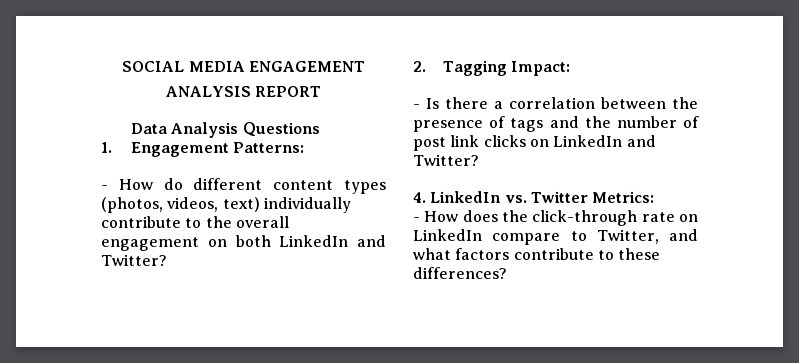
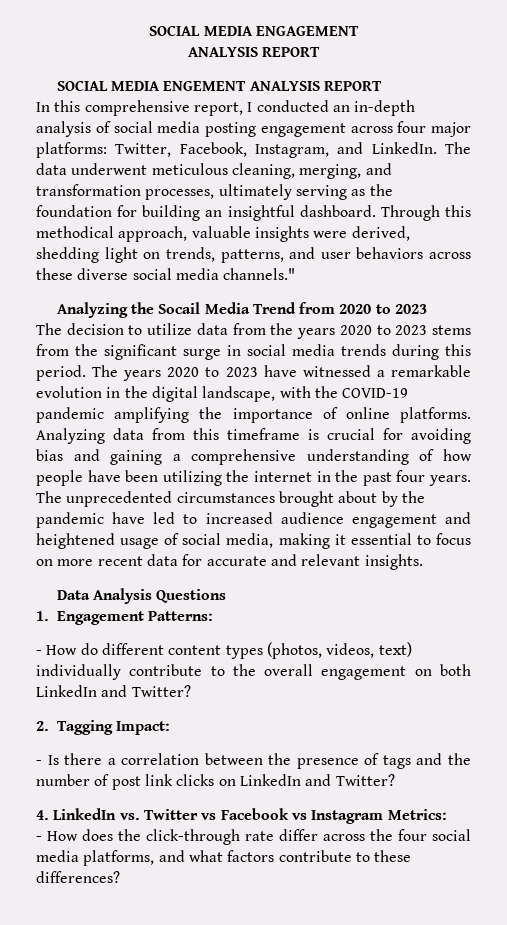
+ SOCIAL MEDIA ENGEMENT ANALYSIS REPORT
+ In this comprehensive report, I conducted an in-depth analysis of social media posting engagement across four major platforms: Twitter, Facebook, Instagram, and LinkedIn. The data underwent meticulous cleaning, merging, and transformation processes, ultimately serving as the foundation for building an insightful dashboard. Through this methodical approach, valuable insights were derived, shedding light on trends, patterns, and user behaviors across these diverse social media channels."
+ Analyzing the Socail Media Trend from 2020 to 2023
+ The decision to utilize data from the years 2020 to 2023 stems from the significant surge in social media trends during this period. The years 2020 to 2023 have witnessed a remarkable evolution in the digital landscape, with the COVID-19 pandemic amplifying the importance of online platforms. Analyzing data from this timeframe is crucial for avoiding bias and gaining a comprehensive understanding of how people have been utilizing the internet in the past four years. The unprecedented circumstances brought about by the pandemic have led to increased audience engagement and heightened usage of social media, making it essential to focus on more recent data for accurate and relevant insights.
- 4. LinkedIn vs. Twitter Metrics:
+ 4. LinkedIn vs. Twitter vs Facebook vs Instagram Metrics:
- - How does the click-through rate on LinkedIn compare to Twitter, and what factors contribute to these differences?
+ - How does the click-through rate differ across the four social media platforms, and what factors contribute to these differences?

